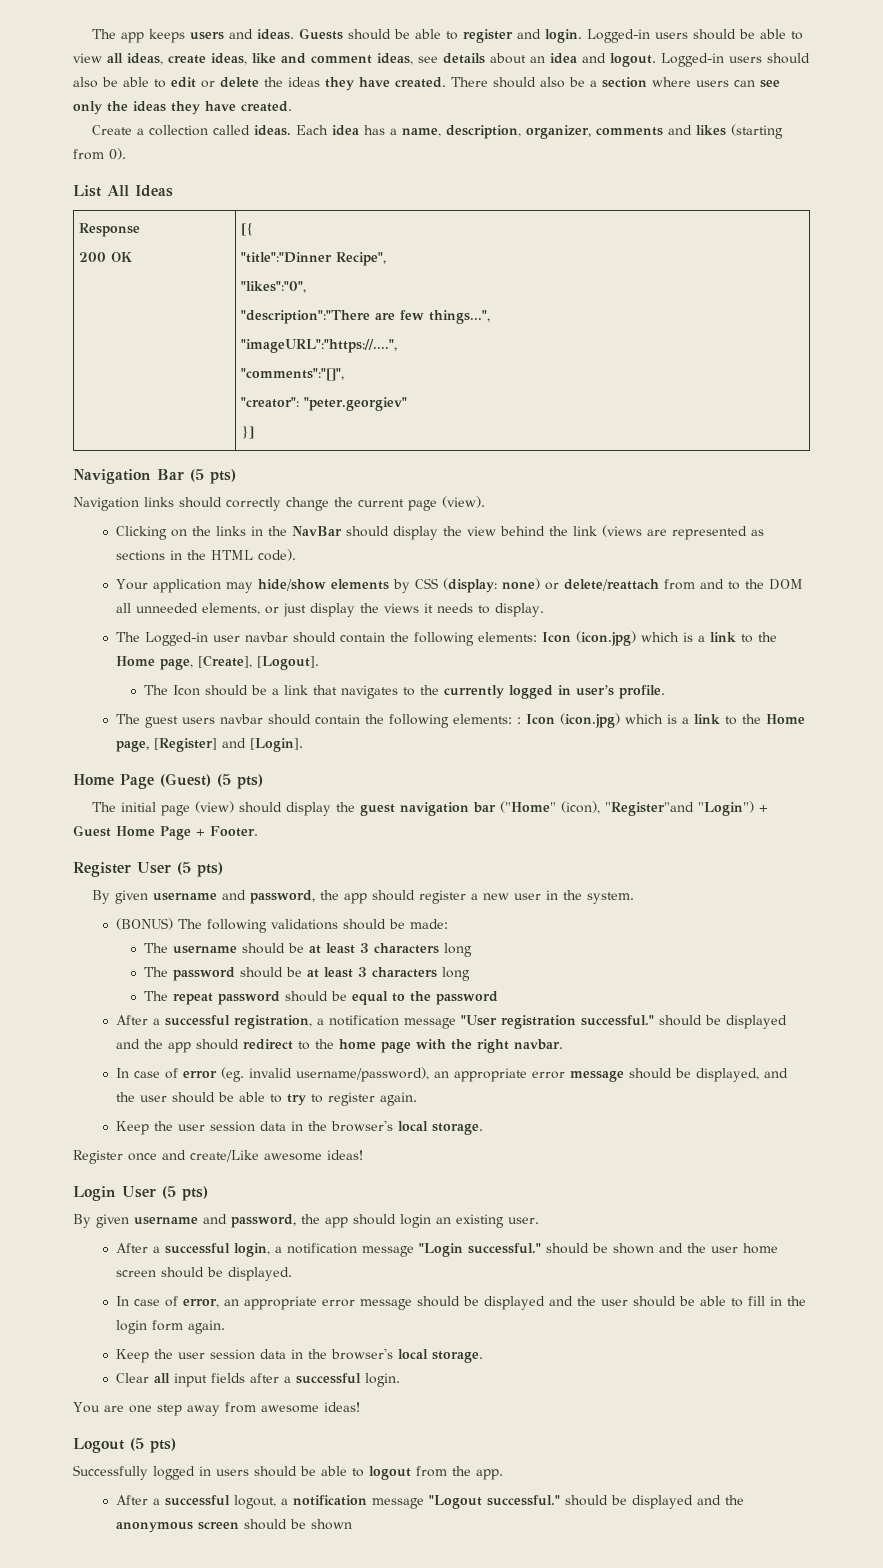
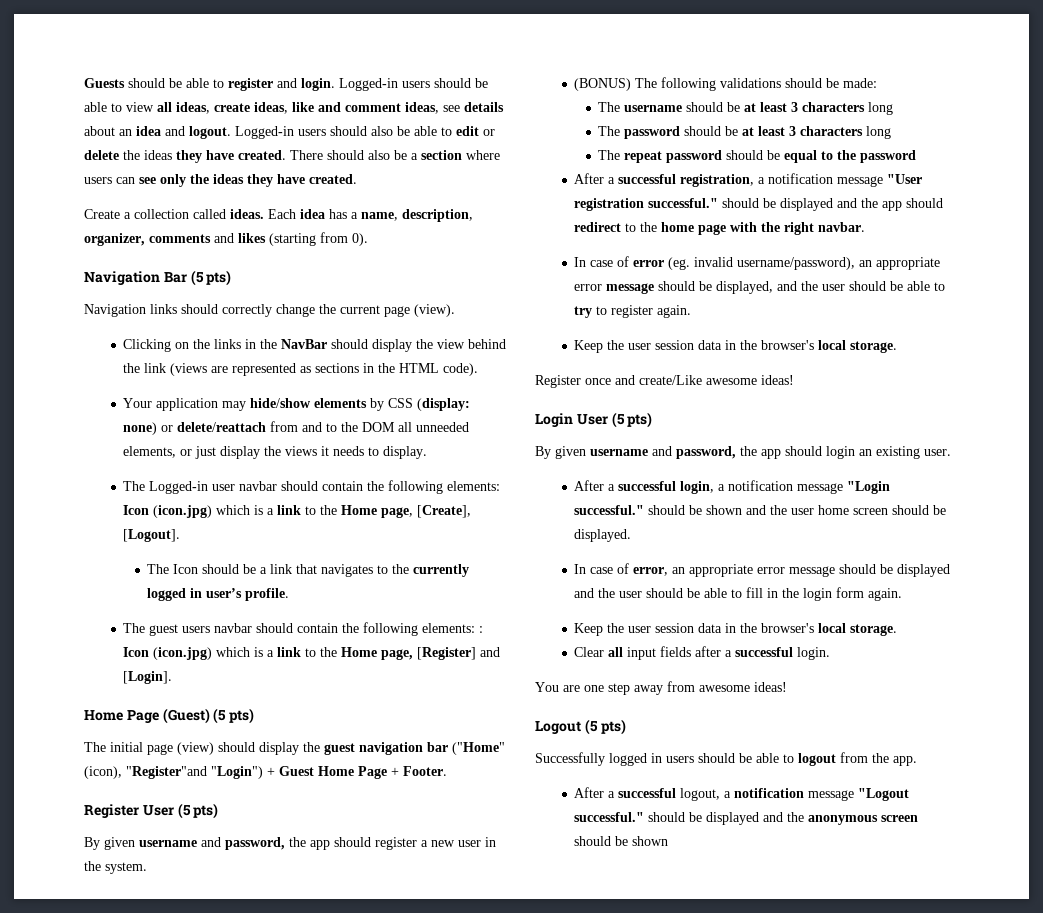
- The app keeps users and ideas.
- List All Ideas
- Response
- 200 OK | [{
- "title":"Dinner Recipe",
- "likes":"0",
- "description":"There are few things...",
- "imageURL":"https://....",
- "comments":"[]",
- "creator": "peter.georgiev"
- }]

